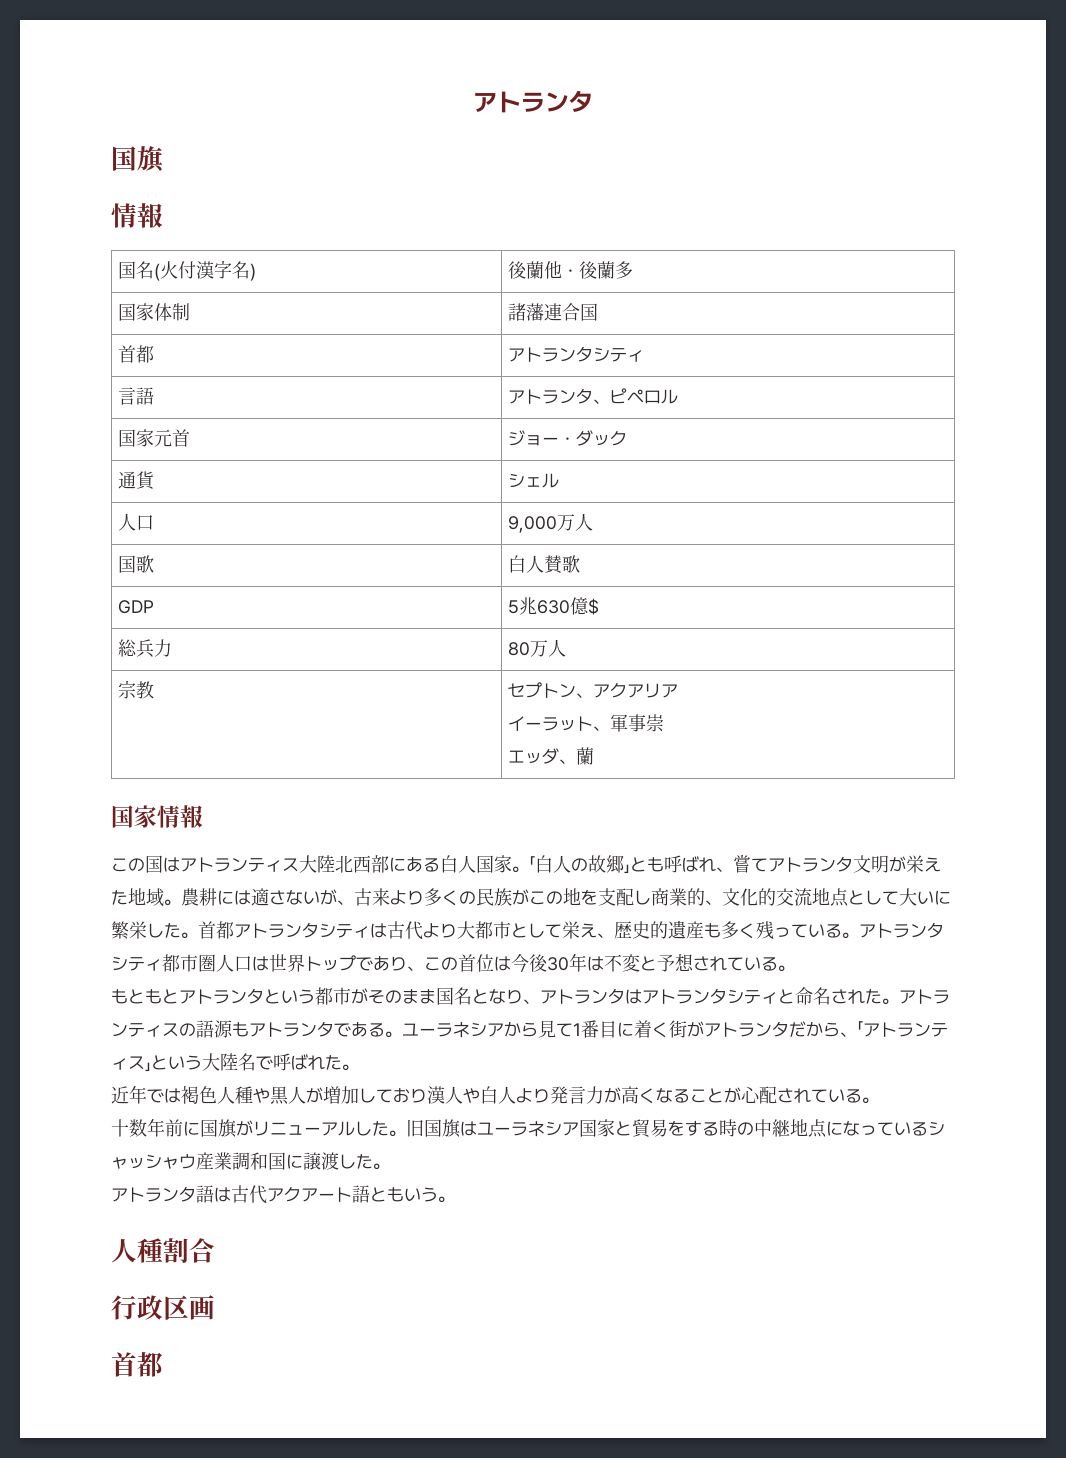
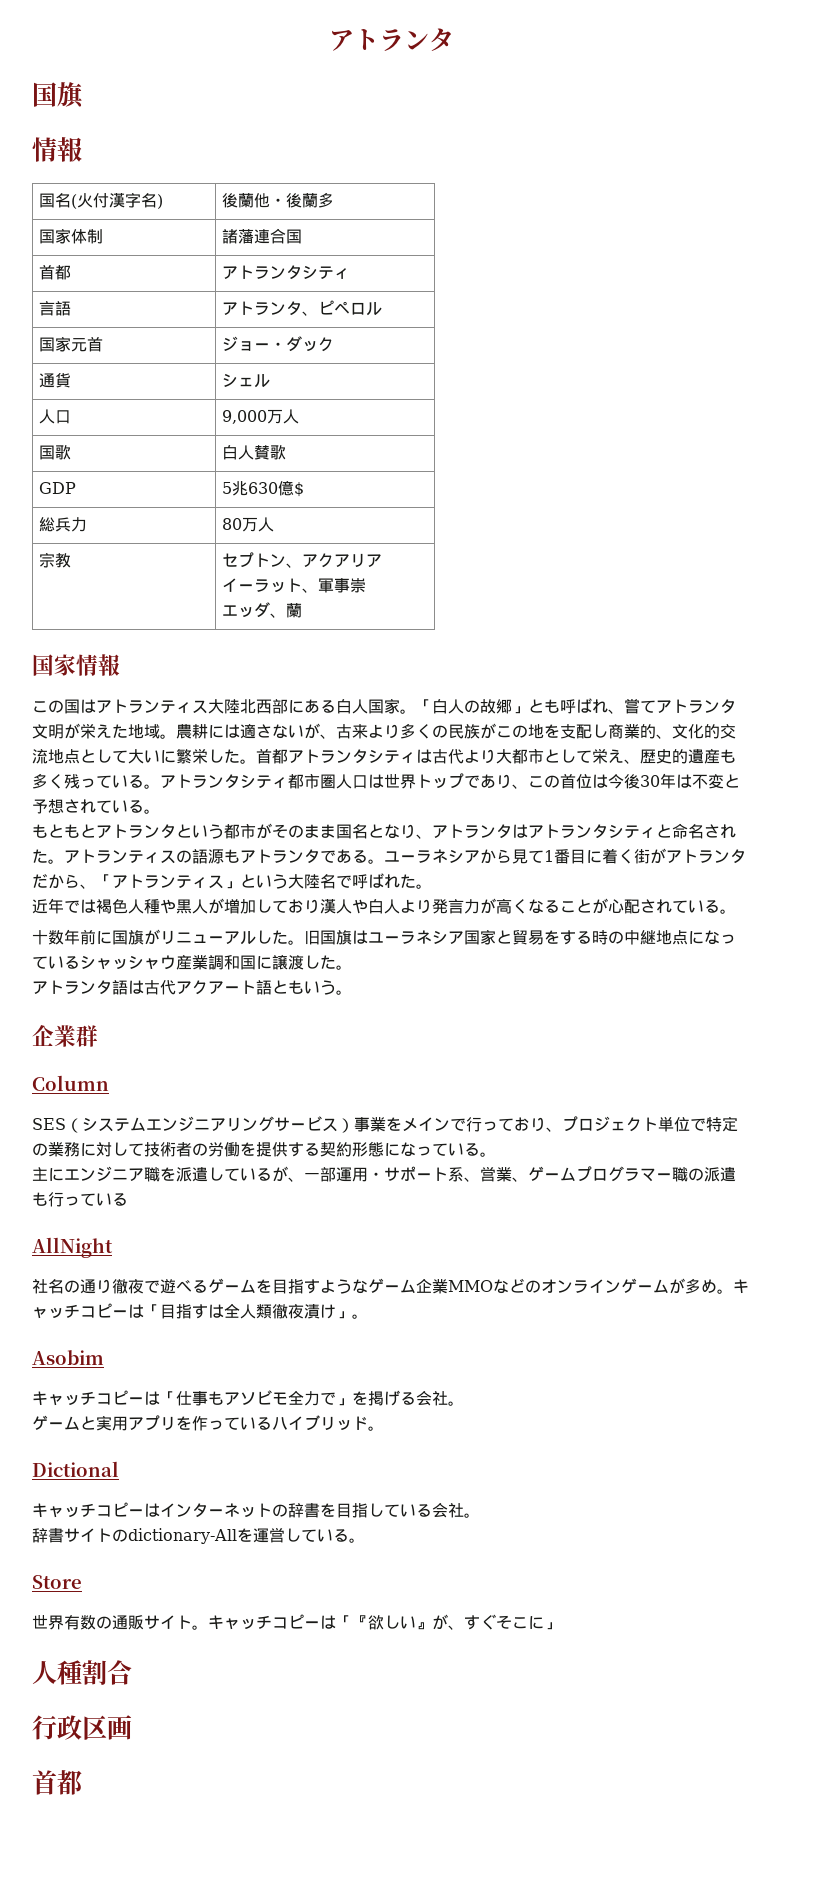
+ 企業群
+ Column
+ SES（システムエンジニアリングサービス）事業をメインで行っており、プロジェクト単位で特定の業務に対して技術者の労働を提供する契約形態になっている。
+ 主にエンジニア職を派遣しているが、一部運用・サポート系、営業、ゲームプログラマー職の派遣も行っている
+ AllNight
+ 社名の通り徹夜で遊べるゲームを目指すようなゲーム企業MMOなどのオンラインゲームが多め。キャッチコピーは「目指すは全人類徹夜漬け」。
+ Asobim
+ キャッチコピーは「仕事もアソビモ全力で」を掲げる会社。
+ ゲームと実用アプリを作っているハイブリッド。
+ Dictional
+ キャッチコピーはインターネットの辞書を目指している会社。
+ 辞書サイトのdictionary-Allを運営している。
+ Store
+ 世界有数の通販サイト。キャッチコピーは「『欲しい』が、すぐそこに」

